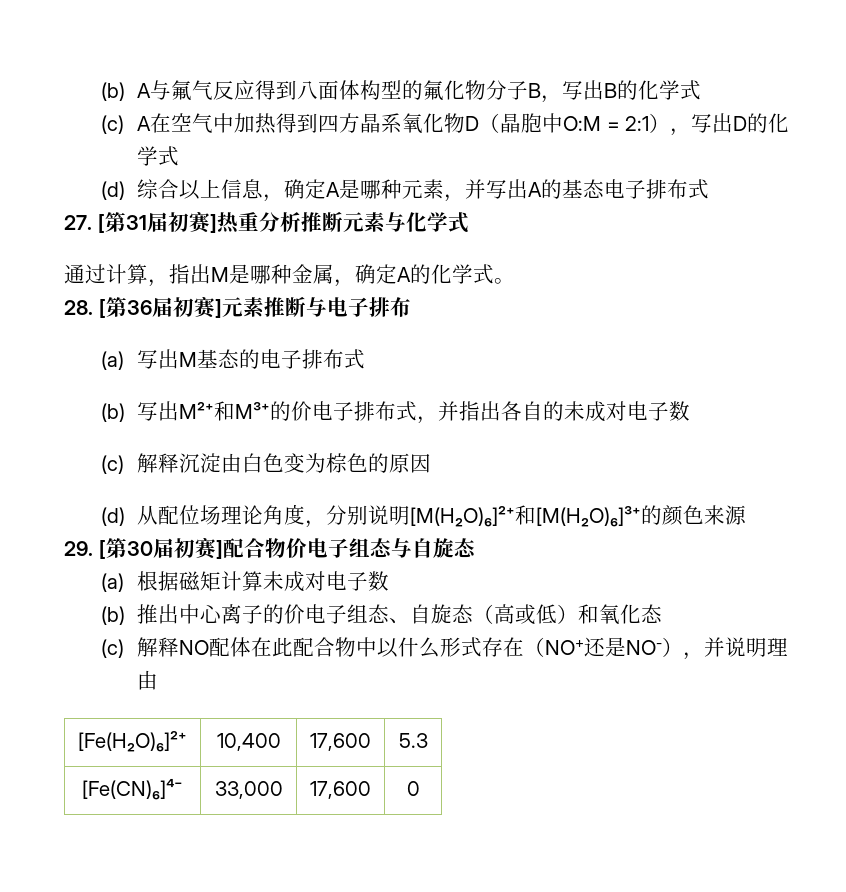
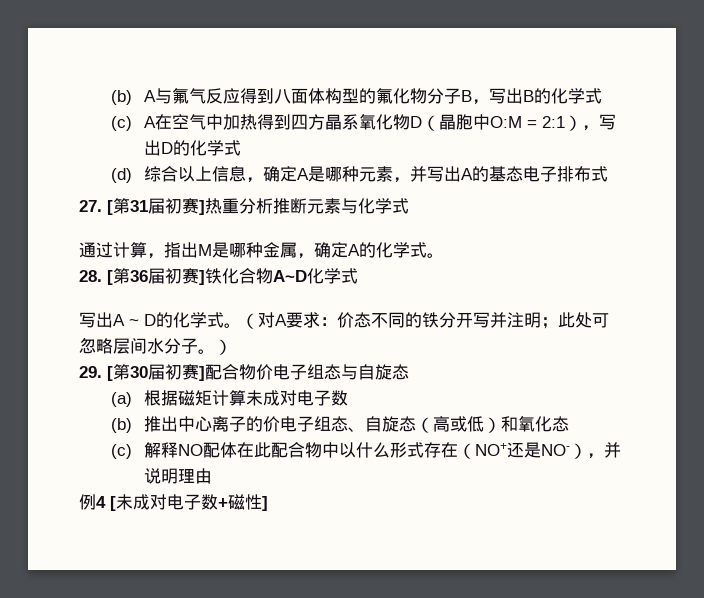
- 28. [第36届初赛]元素推断与电子排布
- (a)写出M基态的电子排布式
- (b)写出M²⁺和M³⁺的价电子排布式，并指出各自的未成对电子数
- (c)解释沉淀由白色变为棕色的原因
- (d)从配位场理论角度，分别说明[M(H₂O)₆]²⁺和[M(H₂O)₆]³⁺的颜色来源
+ 28. [第36届初赛]铁化合物A~D化学式
+ 写出A ~ D的化学式。（对A要求：价态不同的铁分开写并注明；此处可忽略层间水分子。）
- [Fe(H₂O)₆]²⁺ | 10,400 | 17,600 | 5.3
- [Fe(CN)₆]⁴⁻ | 33,000 | 17,600 | 0
+ 例4 [未成对电子数+磁性]

